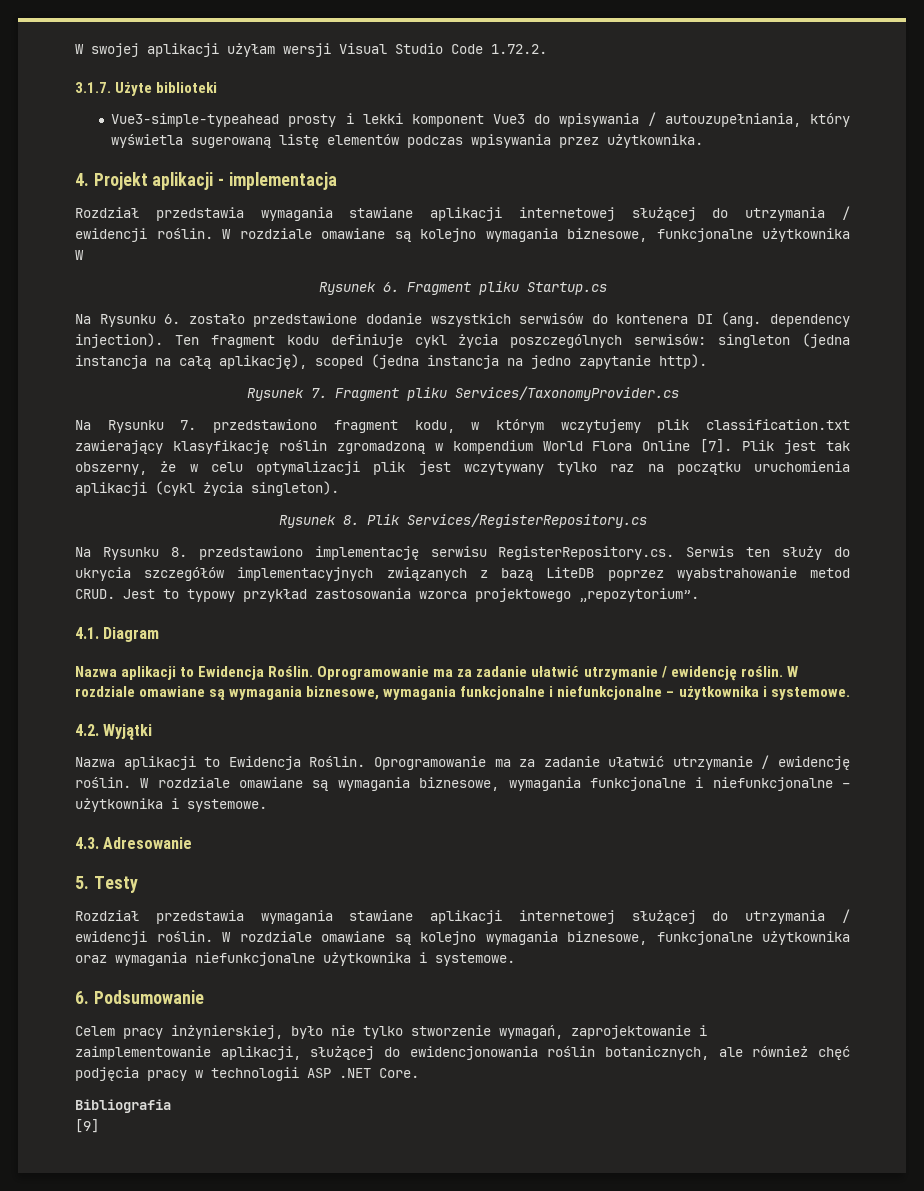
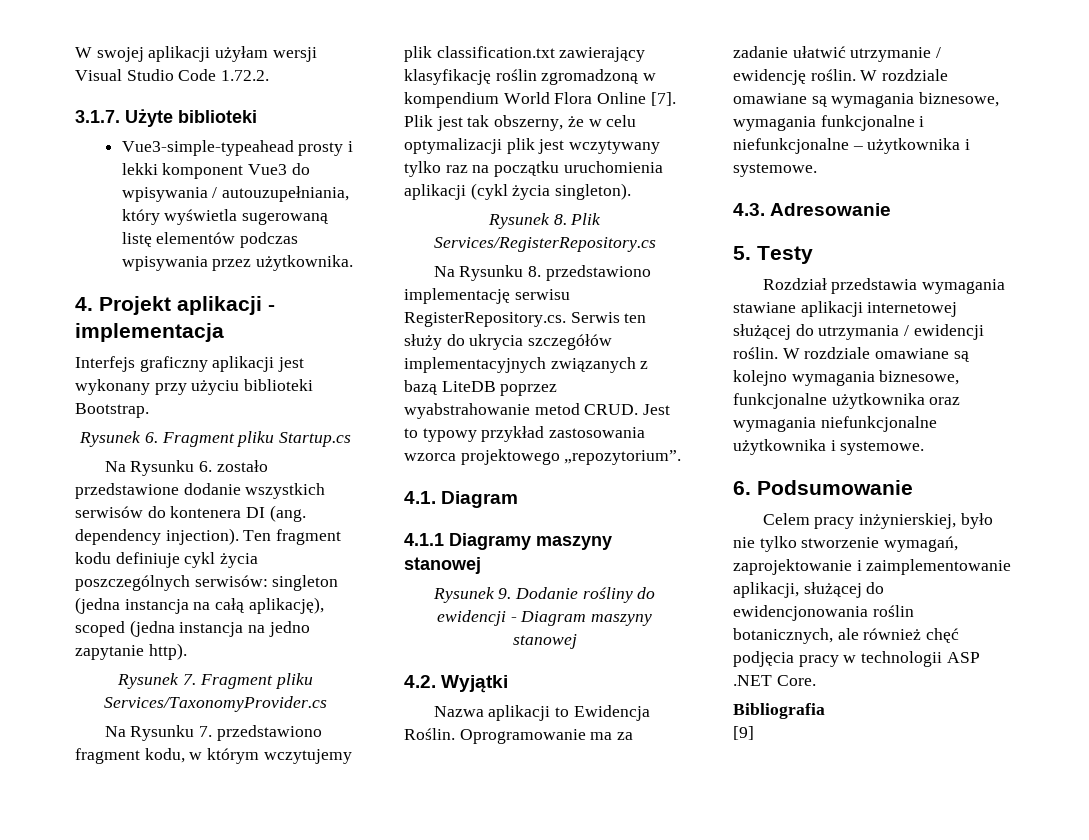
- Rozdział przedstawia wymagania stawiane aplikacji internetowej służącej do utrzymania / ewidencji roślin. W rozdziale omawiane są kolejno wymagania biznesowe, funkcjonalne użytkownika W
+ Interfejs graficzny aplikacji jest wykonany przy użyciu biblioteki Bootstrap.
  4.1. Diagram
- Nazwa aplikacji to Ewidencja Roślin. Oprogramowanie ma za zadanie ułatwić utrzymanie / ewidencję roślin. W rozdziale omawiane są wymagania biznesowe, wymagania funkcjonalne i niefunkcjonalne – użytkownika i systemowe.
+ 4.1.1 Diagramy maszyny stanowej
+ Rysunek 9. Dodanie rośliny do ewidencji - Diagram maszyny stanowej

